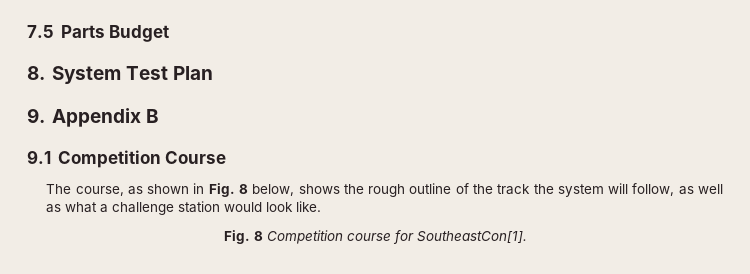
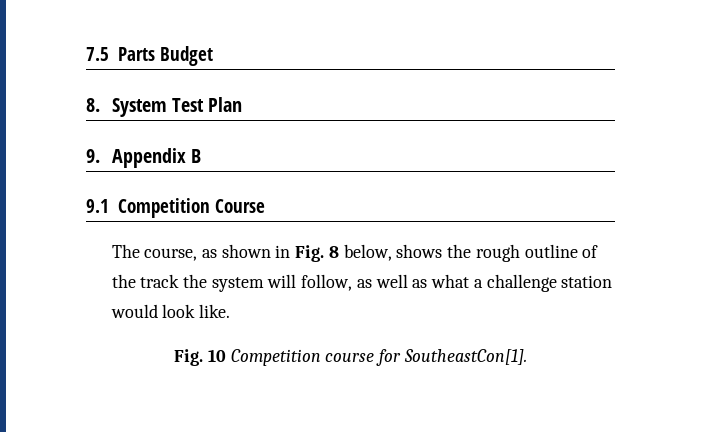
- Fig. 8 Competition course for SoutheastCon[1].
+ Fig. 10 Competition course for SoutheastCon[1].

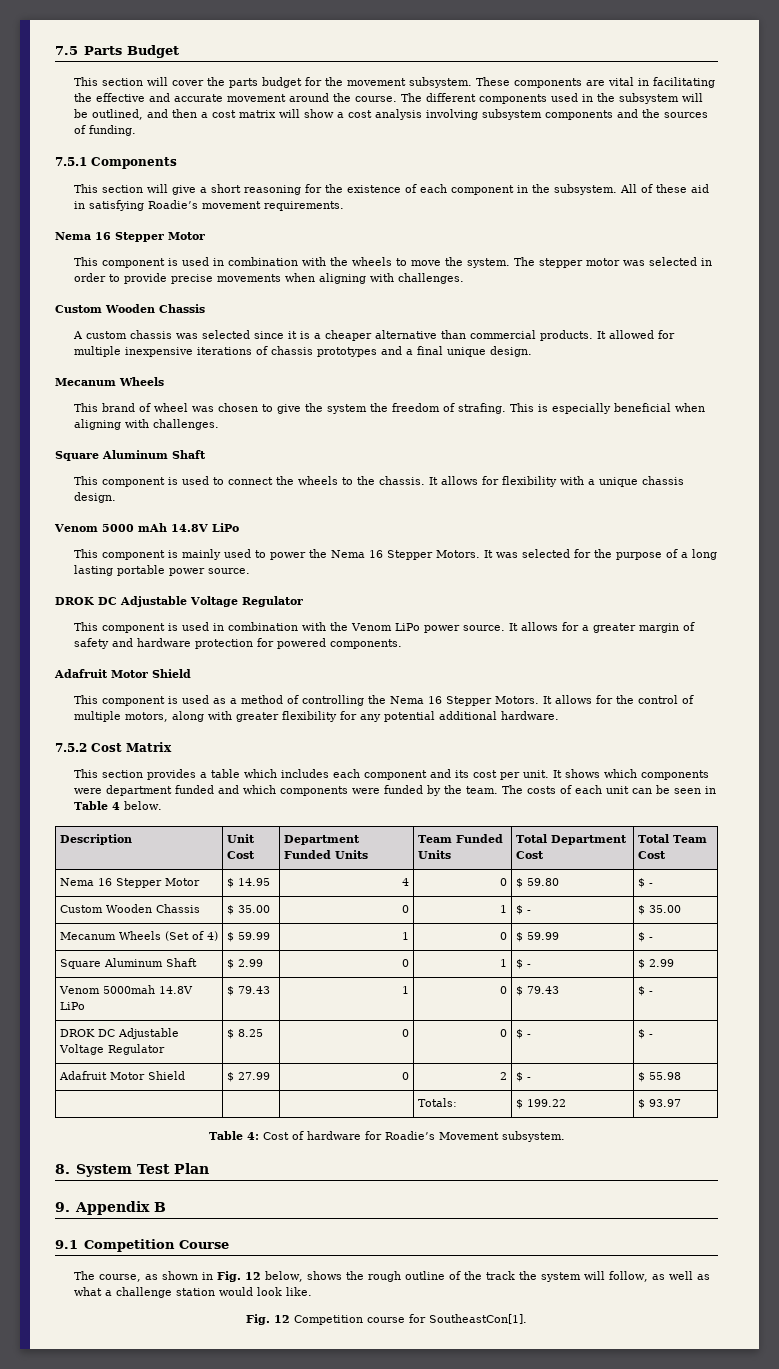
+ This section will cover the parts budget for the movement subsystem. These components are vital in facilitating the effective and accurate movement around the course. The different components used in the subsystem will be outlined, and then a cost matrix will show a cost analysis involving subsystem components and the sources of funding.
+ 7.5.1 Components
+ This section will give a short reasoning for the existence of each component in the subsystem. All of these aid in satisfying Roadie’s movement requirements.
+ Nema 16 Stepper Motor
+ This component is used in combination with the wheels to move the system. The stepper motor was selected in order to provide precise movements when aligning with challenges.
+ Custom Wooden Chassis
+ A custom chassis was selected since it is a cheaper alternative than commercial products. It allowed for multiple inexpensive iterations of chassis prototypes and a final unique design.
+ Mecanum Wheels
+ This brand of wheel was chosen to give the system the freedom of strafing. This is especially beneficial when aligning with challenges.
+ Square Aluminum Shaft
+ This component is used to connect the wheels to the chassis. It allows for flexibility with a unique chassis design.
+ Venom 5000 mAh 14.8V LiPo
+ This component is mainly used to power the Nema 16 Stepper Motors. It was selected for the purpose of a long lasting portable power source.
+ DROK DC Adjustable Voltage Regulator
+ This component is used in combination with the Venom LiPo power source. It allows for a greater margin of safety and hardware protection for powered components.
+ Adafruit Motor Shield
+ This component is used as a method of controlling the Nema 16 Stepper Motors. It allows for the control of multiple motors, along with greater flexibility for any potential additional hardware.
+ 7.5.2 Cost Matrix
+ This section provides a table which includes each component and its cost per unit. It shows which components were department funded and which components were funded by the team. The costs of each unit can be seen in Table 4 below.
+ Description | Unit Cost | Department Funded Units | Team Funded Units | Total Department Cost | Total Team Cost
+ Nema 16 Stepper Motor | $ 14.95 | 4 | 0 | $ 59.80 | $ -
+ Custom Wooden Chassis | $ 35.00 | 0 | 1 | $ - | $ 35.00
+ Mecanum Wheels (Set of 4) | $ 59.99 | 1 | 0 | $ 59.99 | $ -
+ Square Aluminum Shaft | $ 2.99 | 0 | 1 | $ - | $ 2.99
+ Venom 5000mah 14.8V LiPo | $ 79.43 | 1 | 0 | $ 79.43 | $ -
+ DROK DC Adjustable Voltage Regulator | $ 8.25 | 0 | 0 | $ - | $ -
+ Adafruit Motor Shield | $ 27.99 | 0 | 2 | $ - | $ 55.98
+ | | | Totals: | $ 199.22 | $ 93.97
+ Table 4: Cost of hardware for Roadie’s Movement subsystem.
- The course, as shown in Fig. 8 below, shows the rough outline of the track the system will follow, as well as what a challenge station would look like.
+ The course, as shown in Fig. 12 below, shows the rough outline of the track the system will follow, as well as what a challenge station would look like.
- Fig. 10 Competition course for SoutheastCon[1].
+ Fig. 12 Competition course for SoutheastCon[1].

